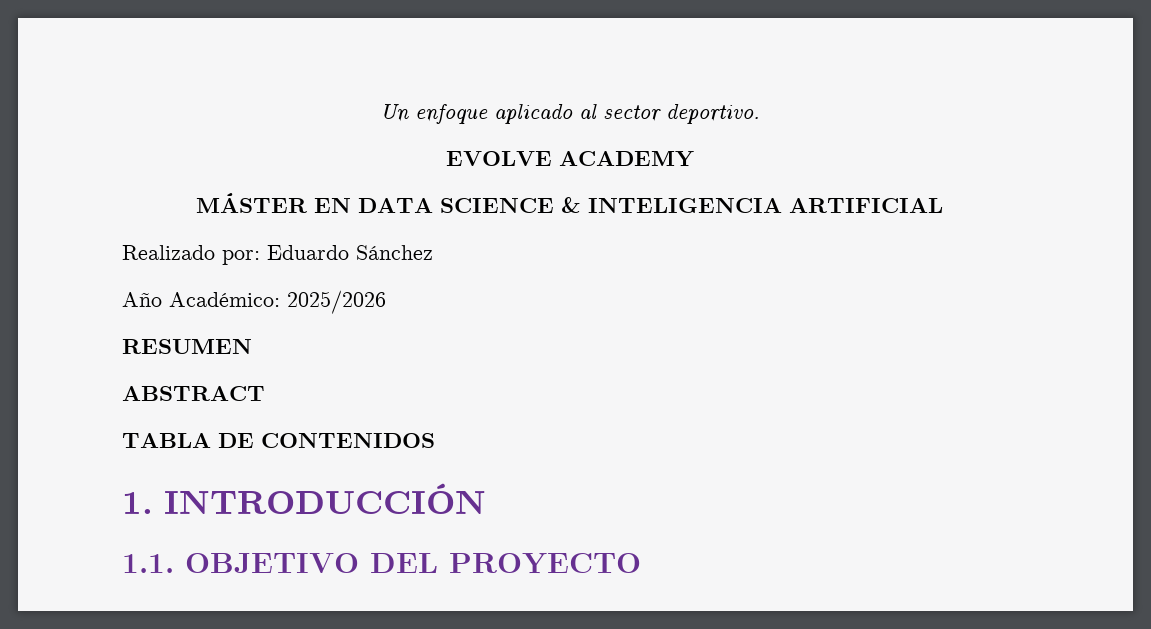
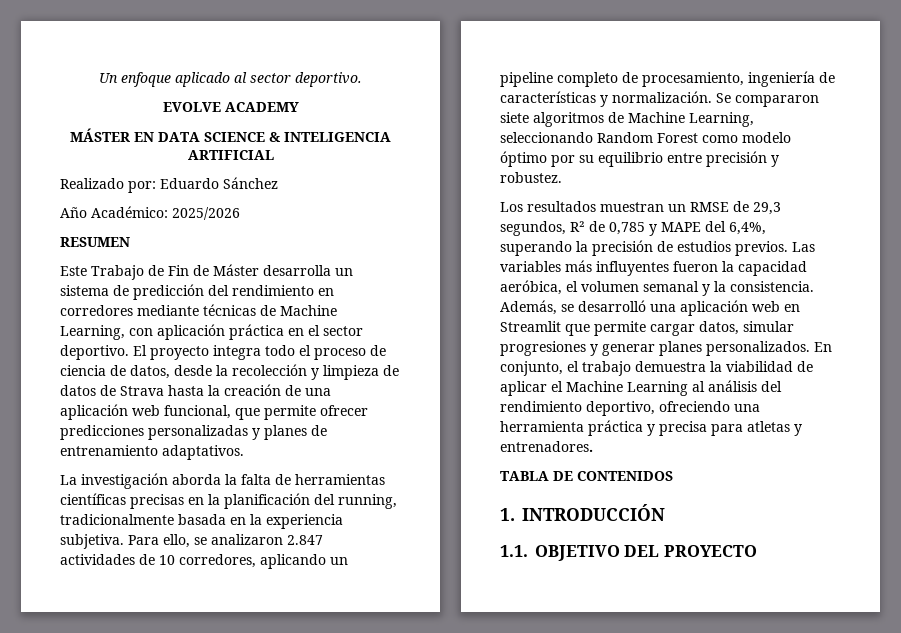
- ABSTRACT
+ Este Trabajo de Fin de Máster desarrolla un sistema de predicción del rendimiento en corredores mediante técnicas de Machine Learning, con aplicación práctica en el sector deportivo. El proyecto integra todo el proceso de ciencia de datos, desde la recolección y limpieza de datos de Strava hasta la creación de una aplicación web funcional, que permite ofrecer predicciones personalizadas y planes de entrenamiento adaptativos.
+ La investigación aborda la falta de herramientas científicas precisas en la planificación del running, tradicionalmente basada en la experiencia subjetiva. Para ello, se analizaron 2.847 actividades de 10 corredores, aplicando un pipeline completo de procesamiento, ingeniería de características y normalización. Se compararon siete algoritmos de Machine Learning, seleccionando Random Forest como modelo óptimo por su equilibrio entre precisión y robustez.
+ Los resultados muestran un RMSE de 29,3 segundos, R² de 0,785 y MAPE del 6,4%, superando la precisión de estudios previos. Las variables más influyentes fueron la capacidad aeróbica, el volumen semanal y la consistencia. Además, se desarrolló una aplicación web en Streamlit que permite cargar datos, simular progresiones y generar planes personalizados. En conjunto, el trabajo demuestra la viabilidad de aplicar el Machine Learning al análisis del rendimiento deportivo, ofreciendo una herramienta práctica y precisa para atletas y entrenadores.

